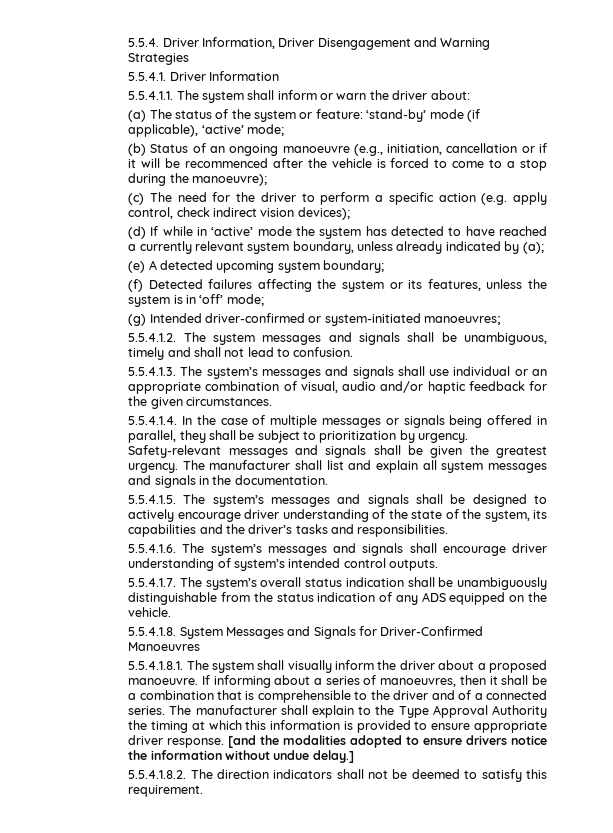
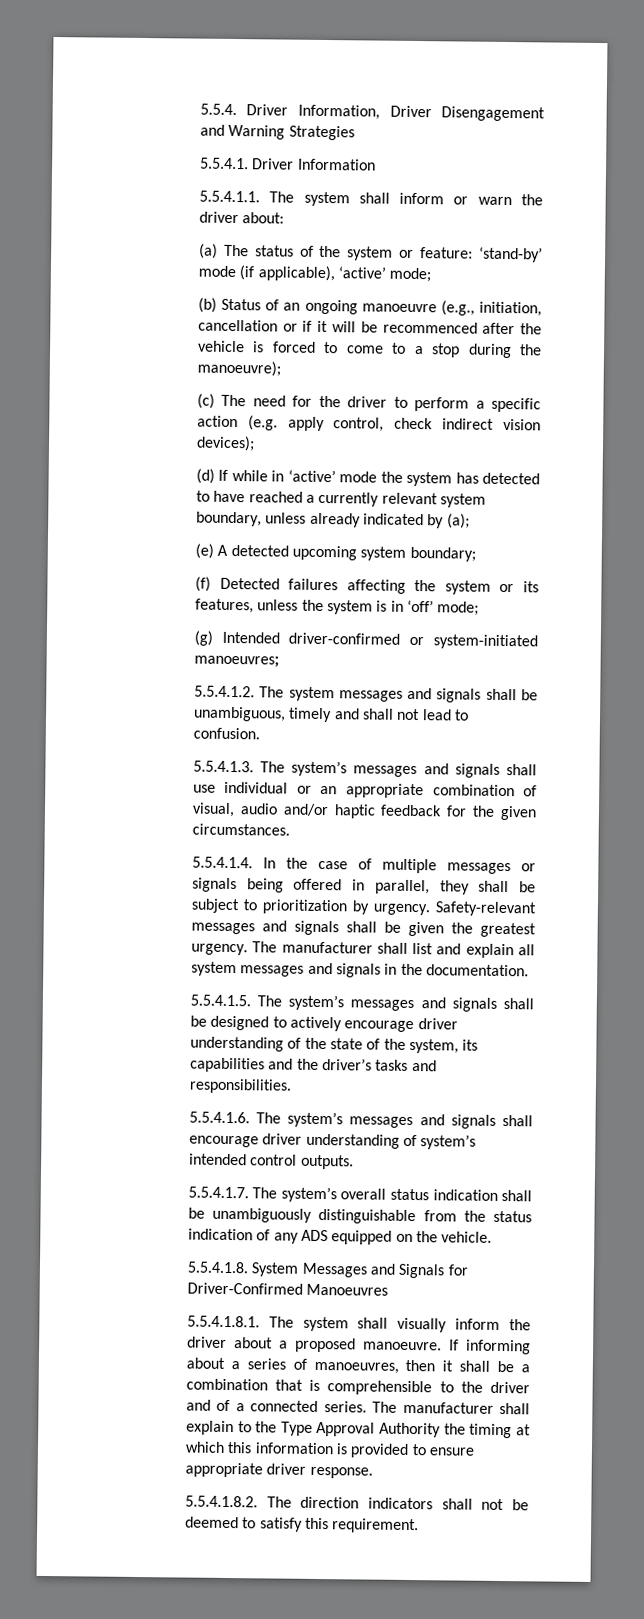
- [and the modalities adopted to ensure drivers notice the information without undue delay.]

